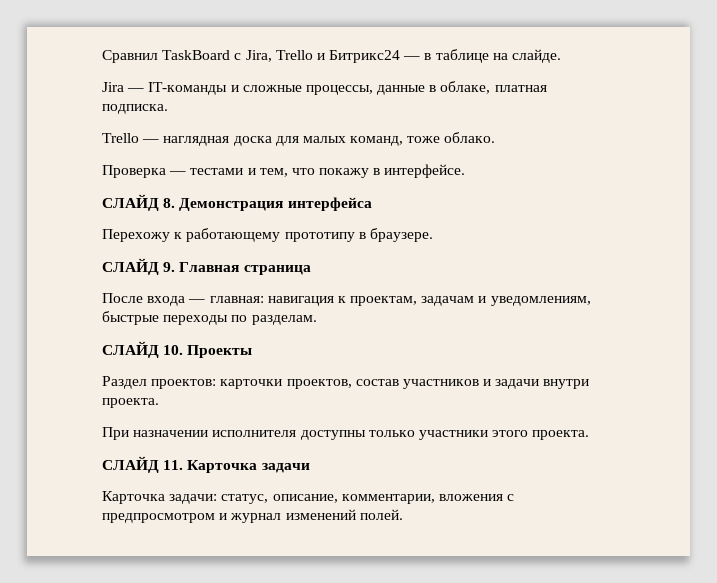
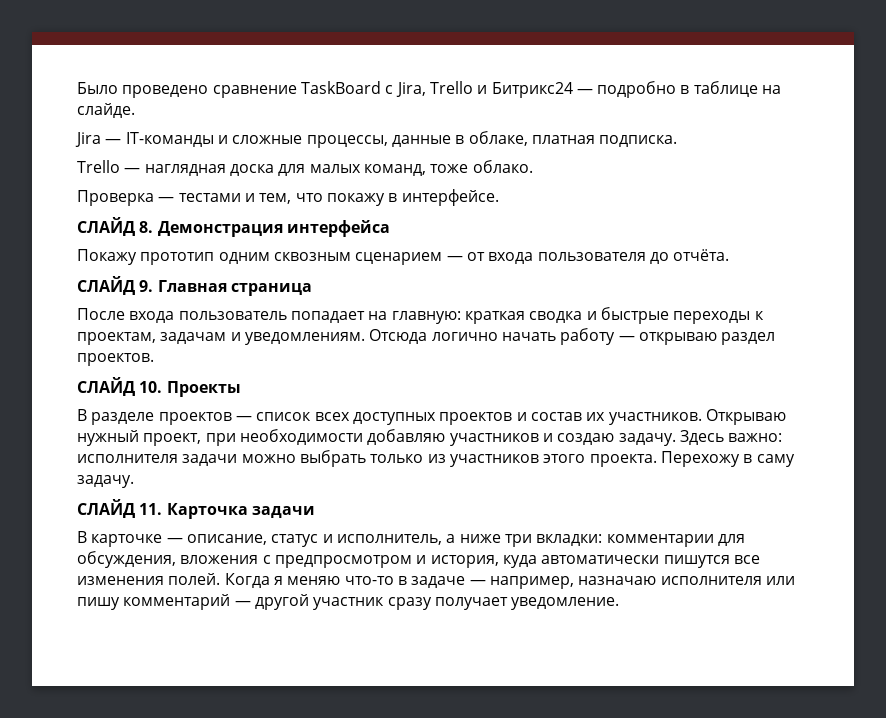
- Сравнил TaskBoard с Jira, Trello и Битрикс24 — в таблице на слайде.
+ Было проведено сравнение TaskBoard с Jira, Trello и Битрикс24 — подробно в таблице на слайде.
- Перехожу к работающему прототипу в браузере.
+ Покажу прототип одним сквозным сценарием — от входа пользователя до отчёта.
- После входа — главная: навигация к проектам, задачам и уведомлениям, быстрые переходы по разделам.
+ После входа пользователь попадает на главную: краткая сводка и быстрые переходы к проектам, задачам и уведомлениям. Отсюда логично начать работу — открываю раздел проектов.
  СЛАЙД 10. Проекты
- Раздел проектов: карточки проектов, состав участников и задачи внутри проекта.
- При назначении исполнителя доступны только участники этого проекта.
+ В разделе проектов — список всех доступных проектов и состав их участников. Открываю нужный проект, при необходимости добавляю участников и создаю задачу. Здесь важно: исполнителя задачи можно выбрать только из участников этого проекта. Перехожу в саму задачу.
  СЛАЙД 11. Карточка задачи
- Карточка задачи: статус, описание, комментарии, вложения с предпросмотром и журнал изменений полей.
+ В карточке — описание, статус и исполнитель, а ниже три вкладки: комментарии для обсуждения, вложения с предпросмотром и история, куда автоматически пишутся все изменения полей. Когда я меняю что-то в задаче — например, назначаю исполнителя или пишу комментарий — другой участник сразу получает уведомление.

